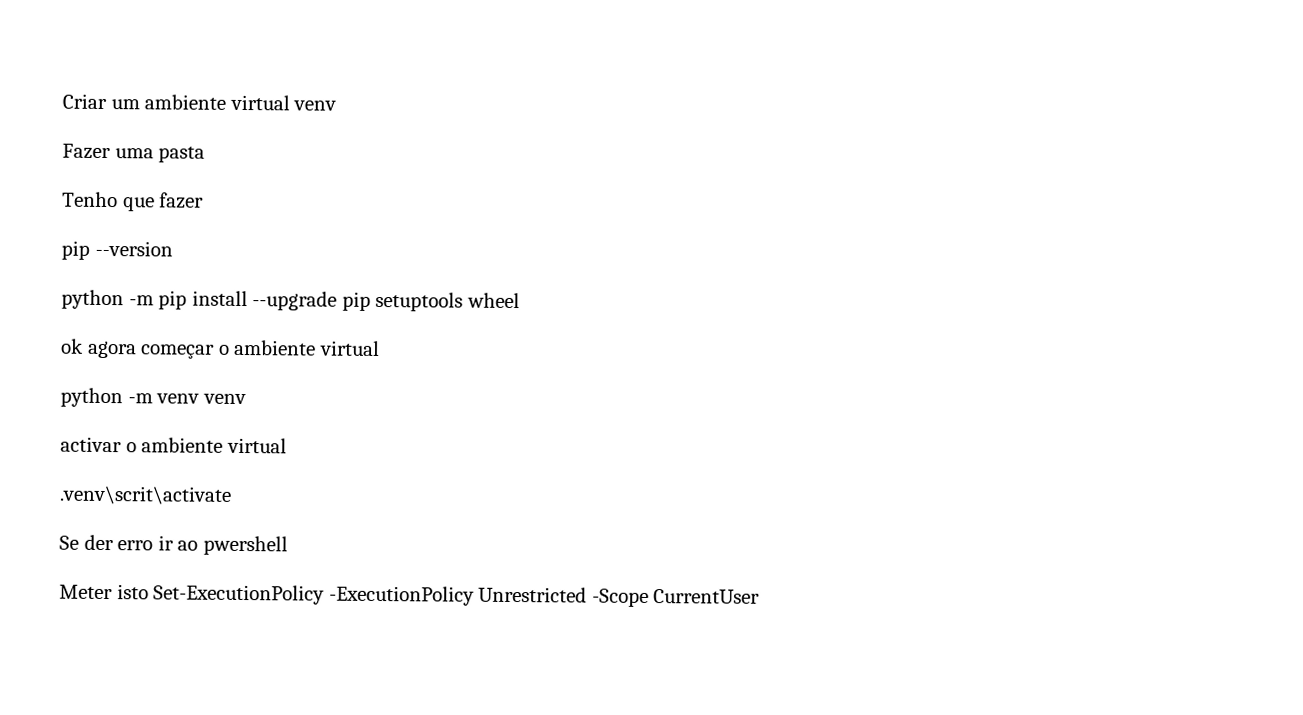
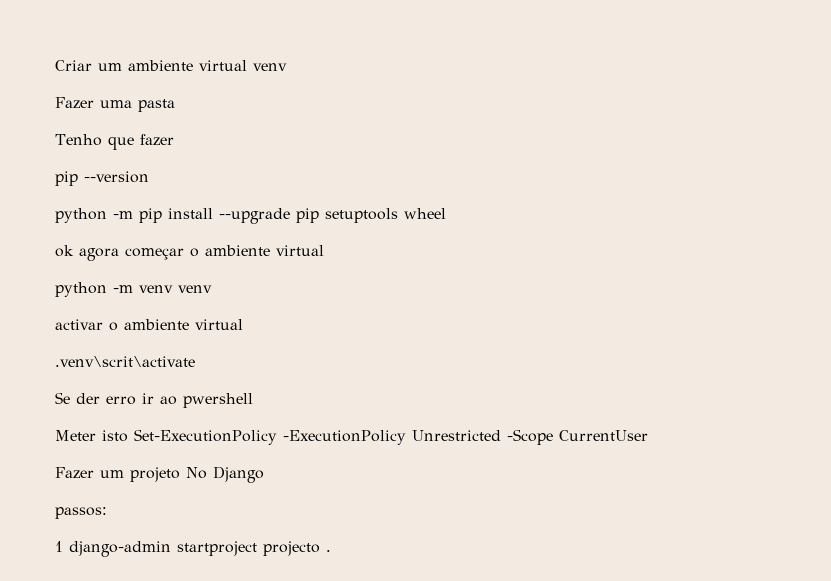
+ Fazer um projeto No Django
+ passos:
+ 1 django-admin startproject projecto .

